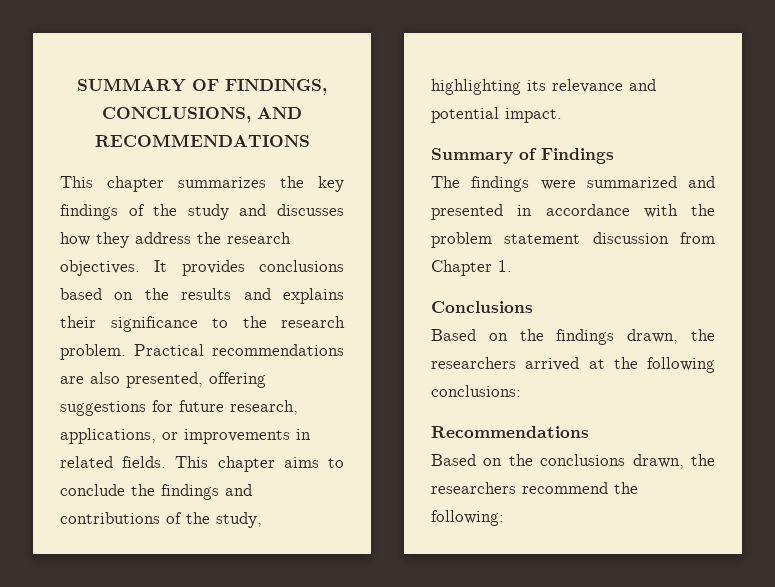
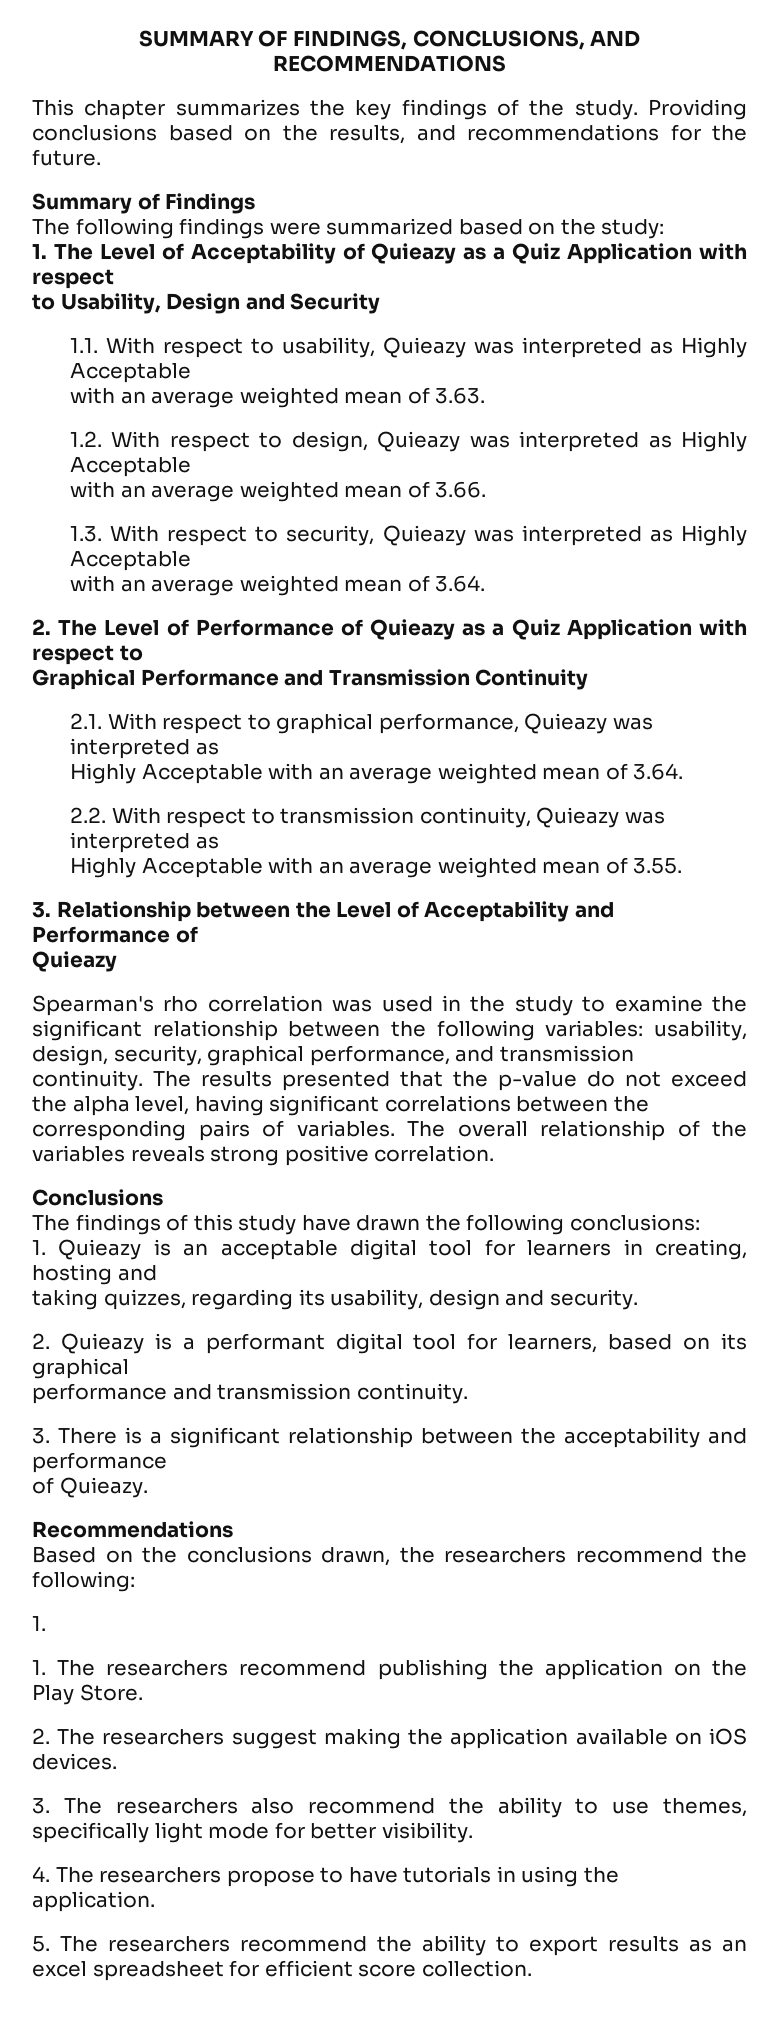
- This chapter summarizes the key findings of the study and discusses how they address the research objectives. It provides conclusions based on the results and explains their significance to the research problem. Practical recommendations are also presented, offering suggestions for future research, applications, or improvements in related fields. This chapter aims to conclude the findings and contributions of the study, highlighting its relevance and potential impact.
+ This chapter summarizes the key findings of the study. Providing conclusions based on the results, and recommendations for the future.
- The findings were summarized and presented in accordance with the problem statement discussion from Chapter 1.
+ The following findings were summarized based on the study:
+ 1. The Level of Acceptability of Quieazy as a Quiz Application with respect
+ to Usability, Design and Security
+ 1.1. With respect to usability, Quieazy was interpreted as Highly Acceptable
+ with an average weighted mean of 3.63.
+ 1.2. With respect to design, Quieazy was interpreted as Highly Acceptable
+ with an average weighted mean of 3.66.
+ 1.3. With respect to security, Quieazy was interpreted as Highly Acceptable
+ with an average weighted mean of 3.64.
+ 2. The Level of Performance of Quieazy as a Quiz Application with respect to
+ Graphical Performance and Transmission Continuity
+ 2.1. With respect to graphical performance, Quieazy was interpreted as
+ Highly Acceptable with an average weighted mean of 3.64.
+ 2.2. With respect to transmission continuity, Quieazy was interpreted as
+ Highly Acceptable with an average weighted mean of 3.55.
+ 3. Relationship between the Level of Acceptability and Performance of
+ Quieazy
+ Spearman's rho correlation was used in the study to examine the significant relationship between the following variables: usability, design, security, graphical performance, and transmission continuity. The results presented that the p-value do not exceed the alpha level, having significant correlations between the corresponding pairs of variables. The overall relationship of the variables reveals strong positive correlation.
  Conclusions
- Based on the findings drawn, the researchers arrived at the following conclusions:
+ The findings of this study have drawn the following conclusions:
+ 1. Quieazy is an acceptable digital tool for learners in creating, hosting and
+ taking quizzes, regarding its usability, design and security.
+ 2. Quieazy is a performant digital tool for learners, based on its graphical
+ performance and transmission continuity.
+ 3. There is a significant relationship between the acceptability and performance
+ of Quieazy.
  Based on the conclusions drawn, the researchers recommend the following:
+ 1.
+ 1. The researchers recommend publishing the application on the Play Store.
+ 2. The researchers suggest making the application available on iOS devices.
+ 3. The researchers also recommend the ability to use themes, specifically light mode for better visibility.
+ 4. The researchers propose to have tutorials in using the application.
+ 5. The researchers recommend the ability to export results as an excel spreadsheet for efficient score collection.

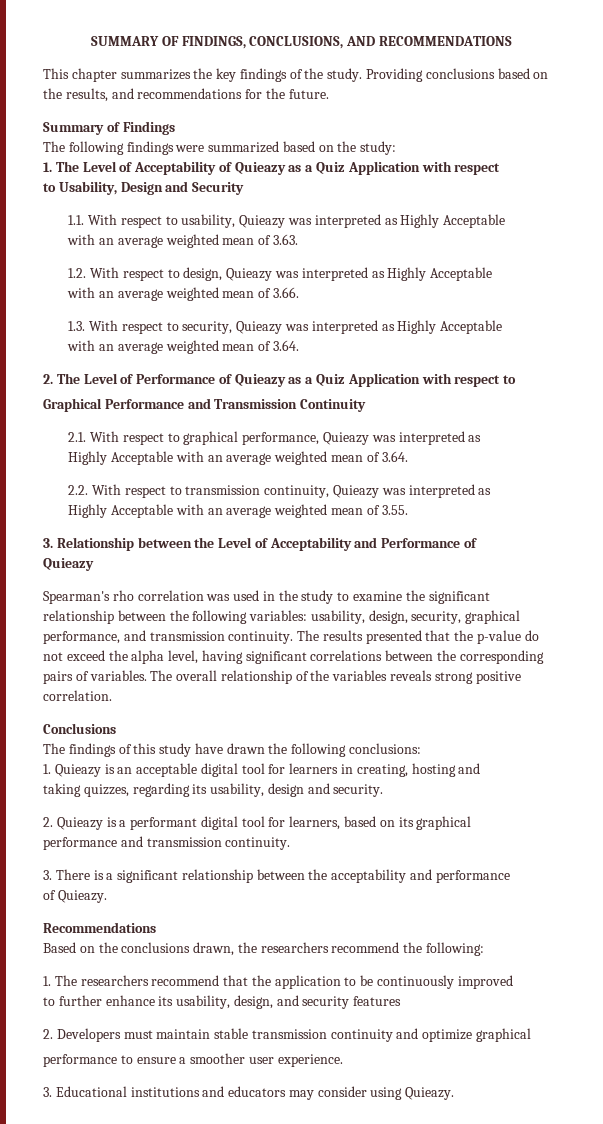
  Based on the conclusions drawn, the researchers recommend the following:
- 1.
- 1. The researchers recommend publishing the application on the Play Store.
- 2. The researchers suggest making the application available on iOS devices.
- 3. The researchers also recommend the ability to use themes, specifically light mode for better visibility.
- 4. The researchers propose to have tutorials in using the application.
- 5. The researchers recommend the ability to export results as an excel spreadsheet for efficient score collection.
+ 1. The researchers recommend that the application to be continuously improved
+ to further enhance its usability, design, and security features
+ 2. Developers must maintain stable transmission continuity and optimize graphical
+ performance to ensure a smoother user experience.
+ 3. Educational institutions and educators may consider using Quieazy.

